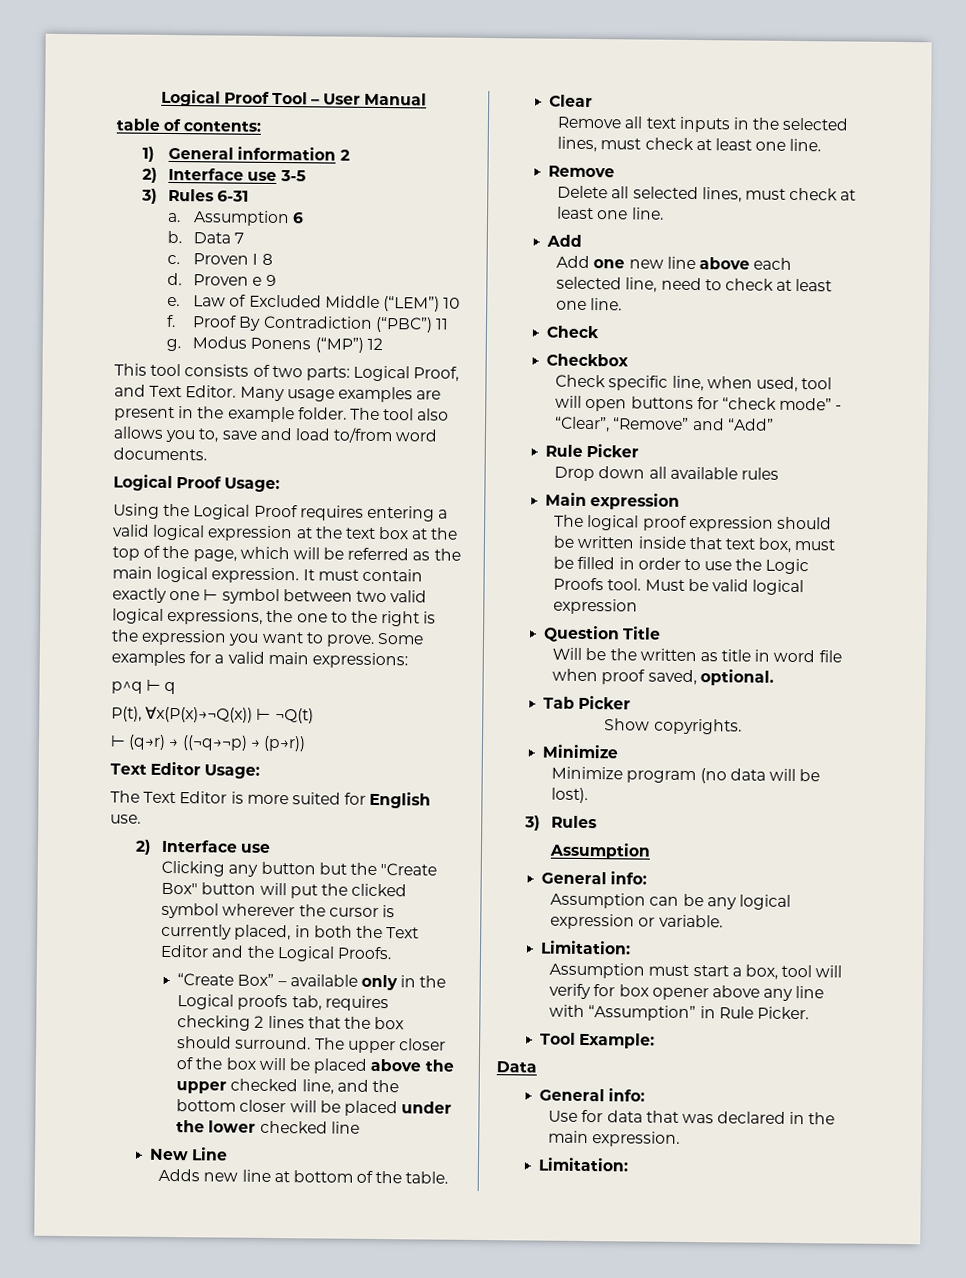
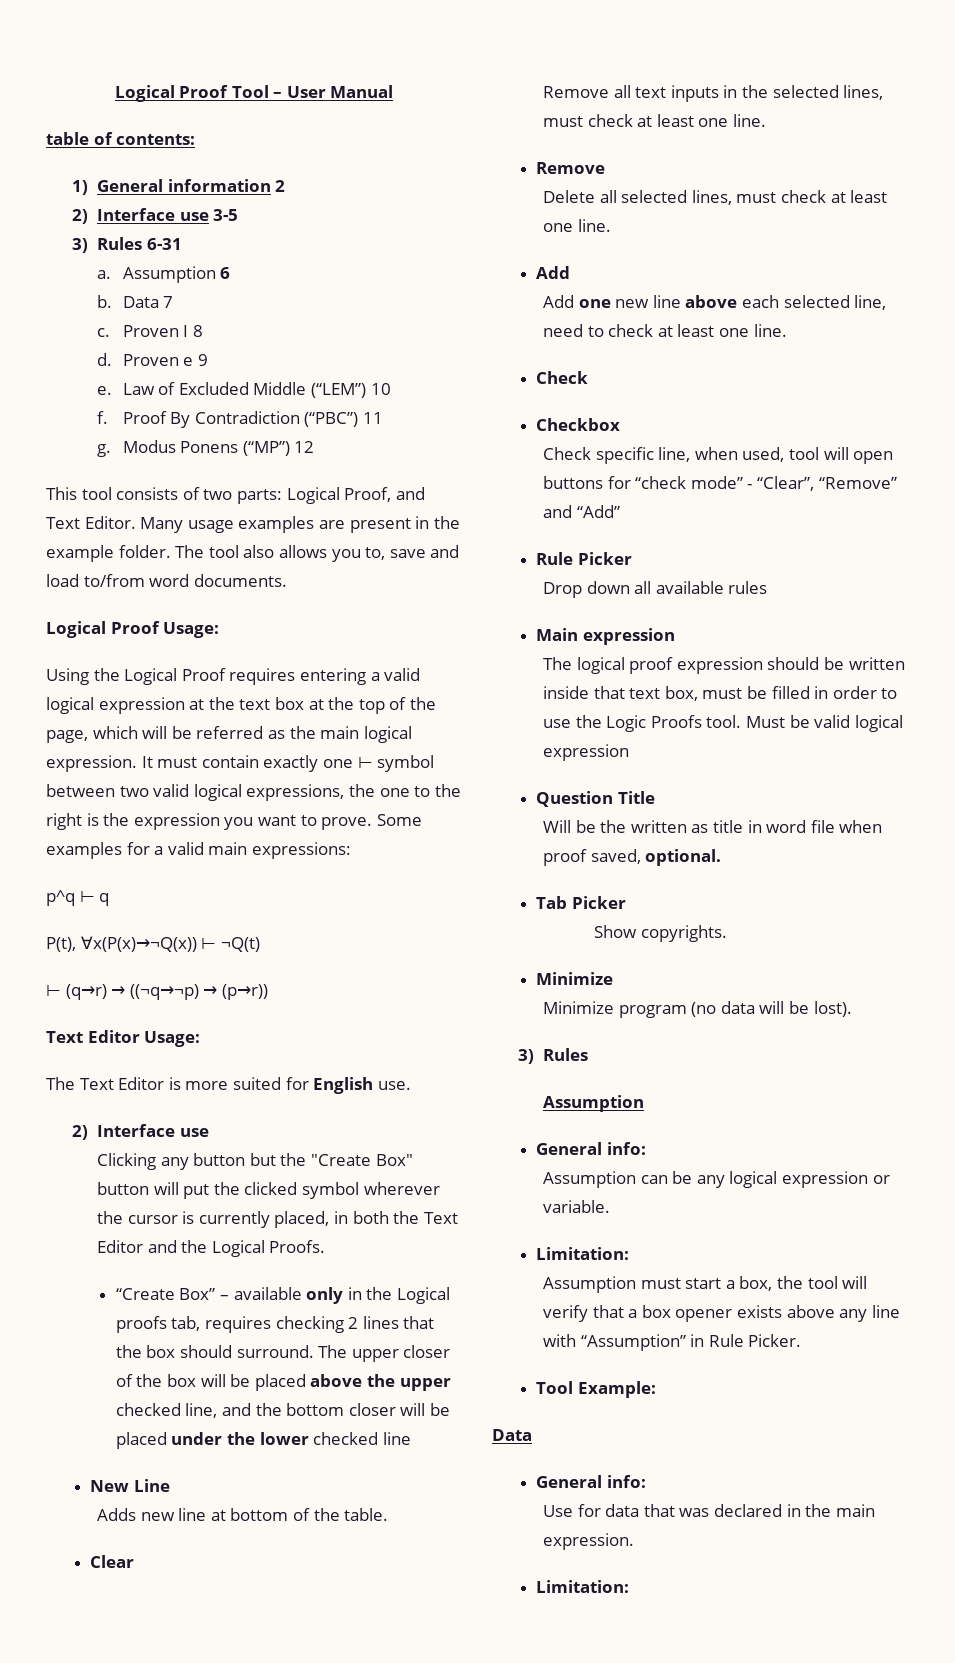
- Assumption must start a box, tool will verify for box opener above any line with “Assumption” in Rule Picker.
+ Assumption must start a box, the tool will verify that a box opener exists above any line with “Assumption” in Rule Picker.

